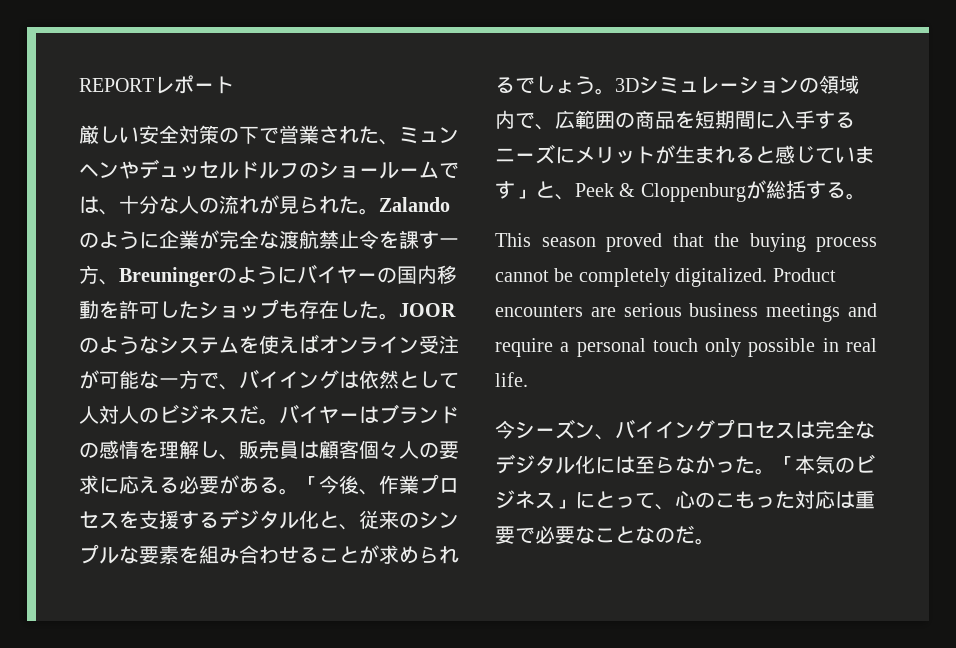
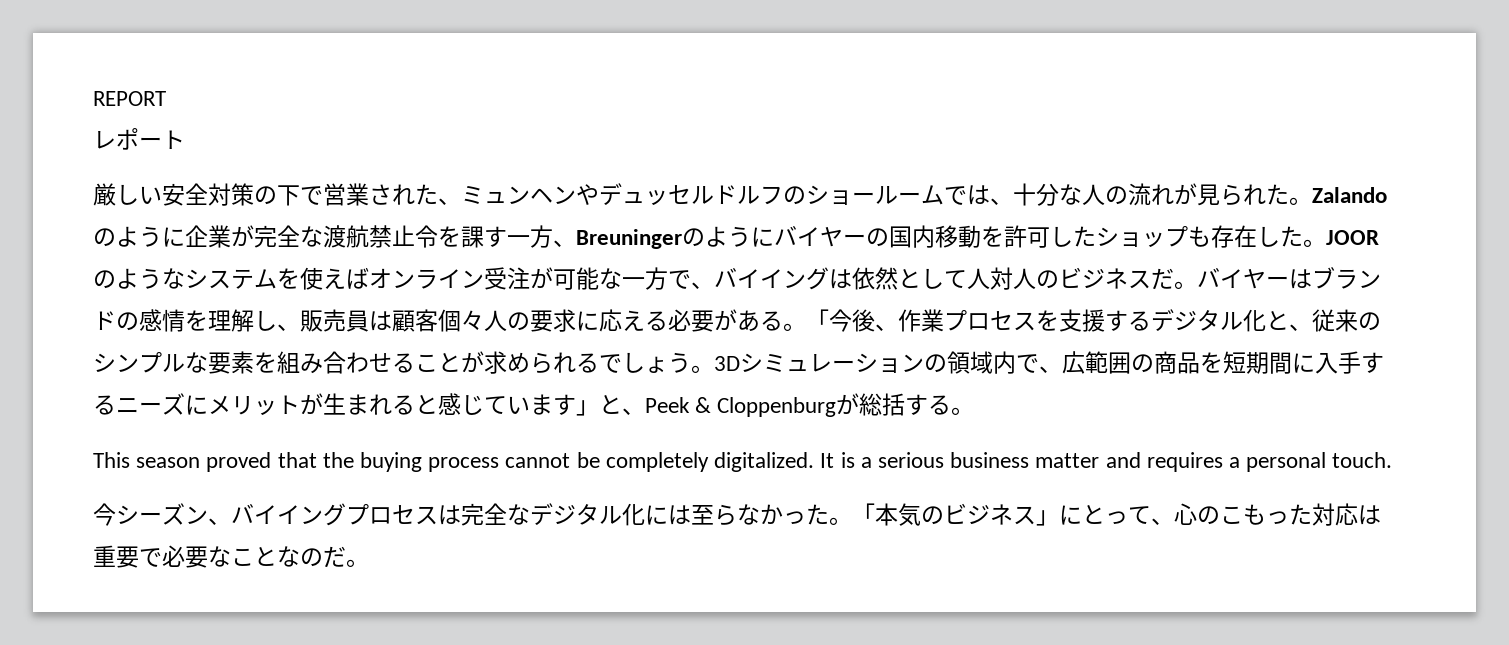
- REPORTレポート
+ REPORT
+ レポート
- Product encounters are serious business meetings and require a personal touch only possible in real life.
+ It is a serious business matter and requires a personal touch.

